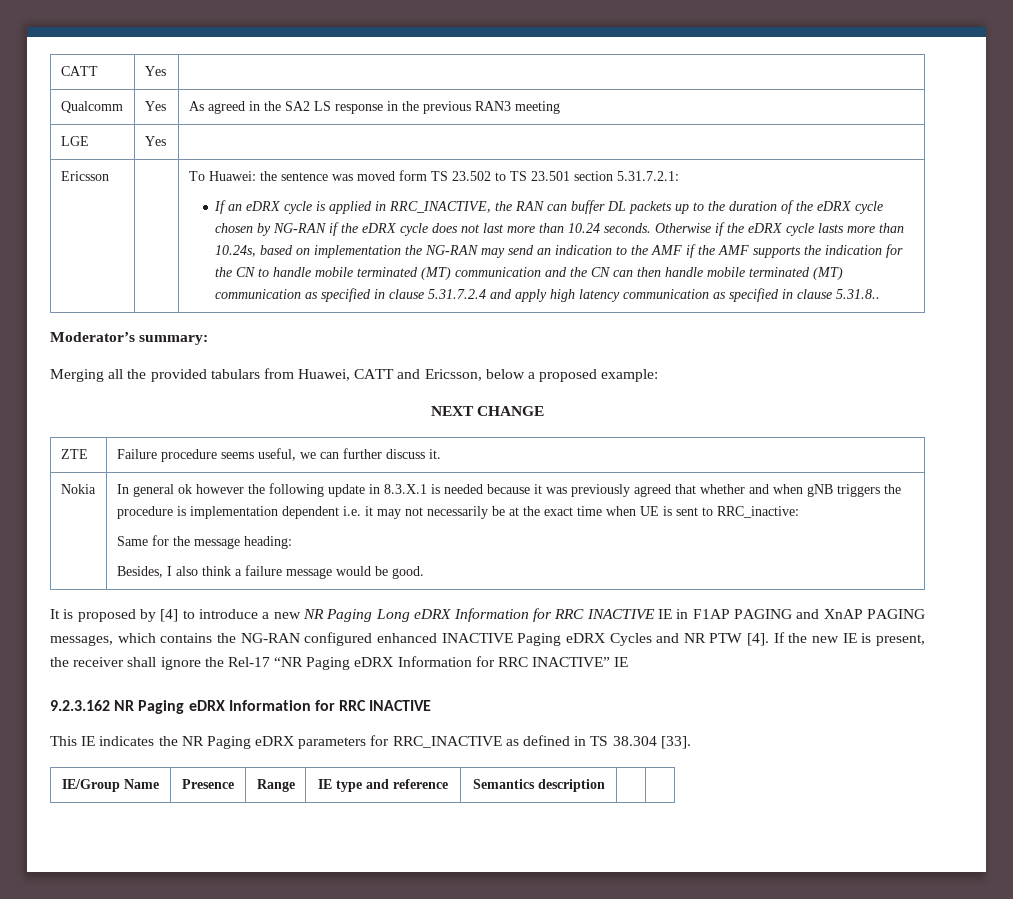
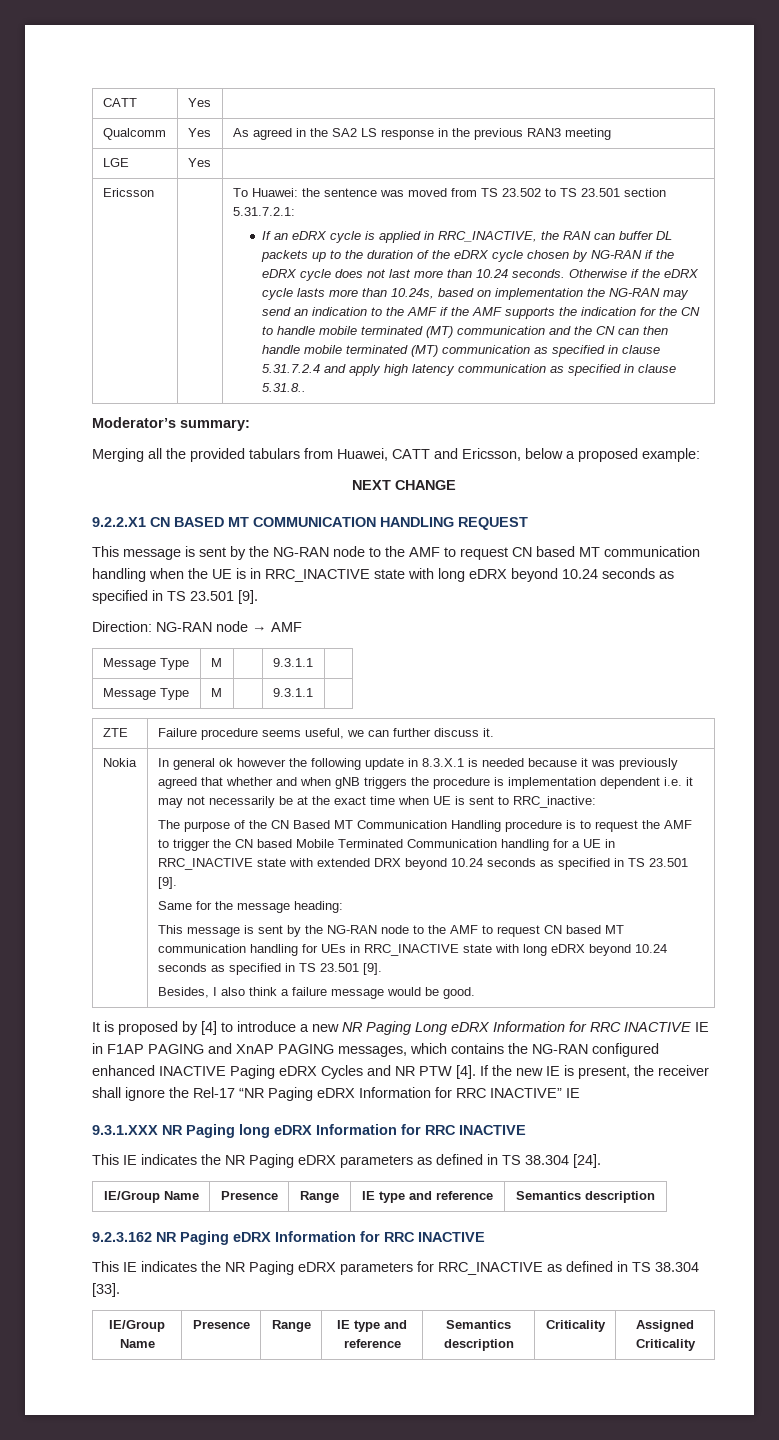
- To Huawei: the sentence was moved form TS 23.502 to TS 23.501 section 5.31.7.2.1:
+ To Huawei: the sentence was moved from TS 23.502 to TS 23.501 section 5.31.7.2.1:
+ 9.2.2.X1 CN BASED MT COMMUNICATION HANDLING REQUEST
+ This message is sent by the NG-RAN node to the AMF to request CN based MT communication handling when the UE is in RRC_INACTIVE state with long eDRX beyond 10.24 seconds as specified in TS 23.501 [9].
+ Direction: NG-RAN node → AMF
+ Message Type | M | | 9.3.1.1 |
+ Message Type | M | | 9.3.1.1 |
+ The purpose of the CN Based MT Communication Handling procedure is to request the AMF to trigger the CN based Mobile Terminated Communication handling for a UE in RRC_INACTIVE state with extended DRX beyond 10.24 seconds as specified in TS 23.501 [9].
+ This message is sent by the NG-RAN node to the AMF to request CN based MT communication handling for UEs in RRC_INACTIVE state with long eDRX beyond 10.24 seconds as specified in TS 23.501 [9].
+ 9.3.1.XXX NR Paging long eDRX Information for RRC INACTIVE
+ This IE indicates the NR Paging eDRX parameters as defined in TS 38.304 [24].
+ IE/Group Name | Presence | Range | IE type and reference | Semantics description
- IE/Group Name | Presence | Range | IE type and reference | Semantics description | |
+ IE/Group Name | Presence | Range | IE type and reference | Semantics description | Criticality | Assigned Criticality

